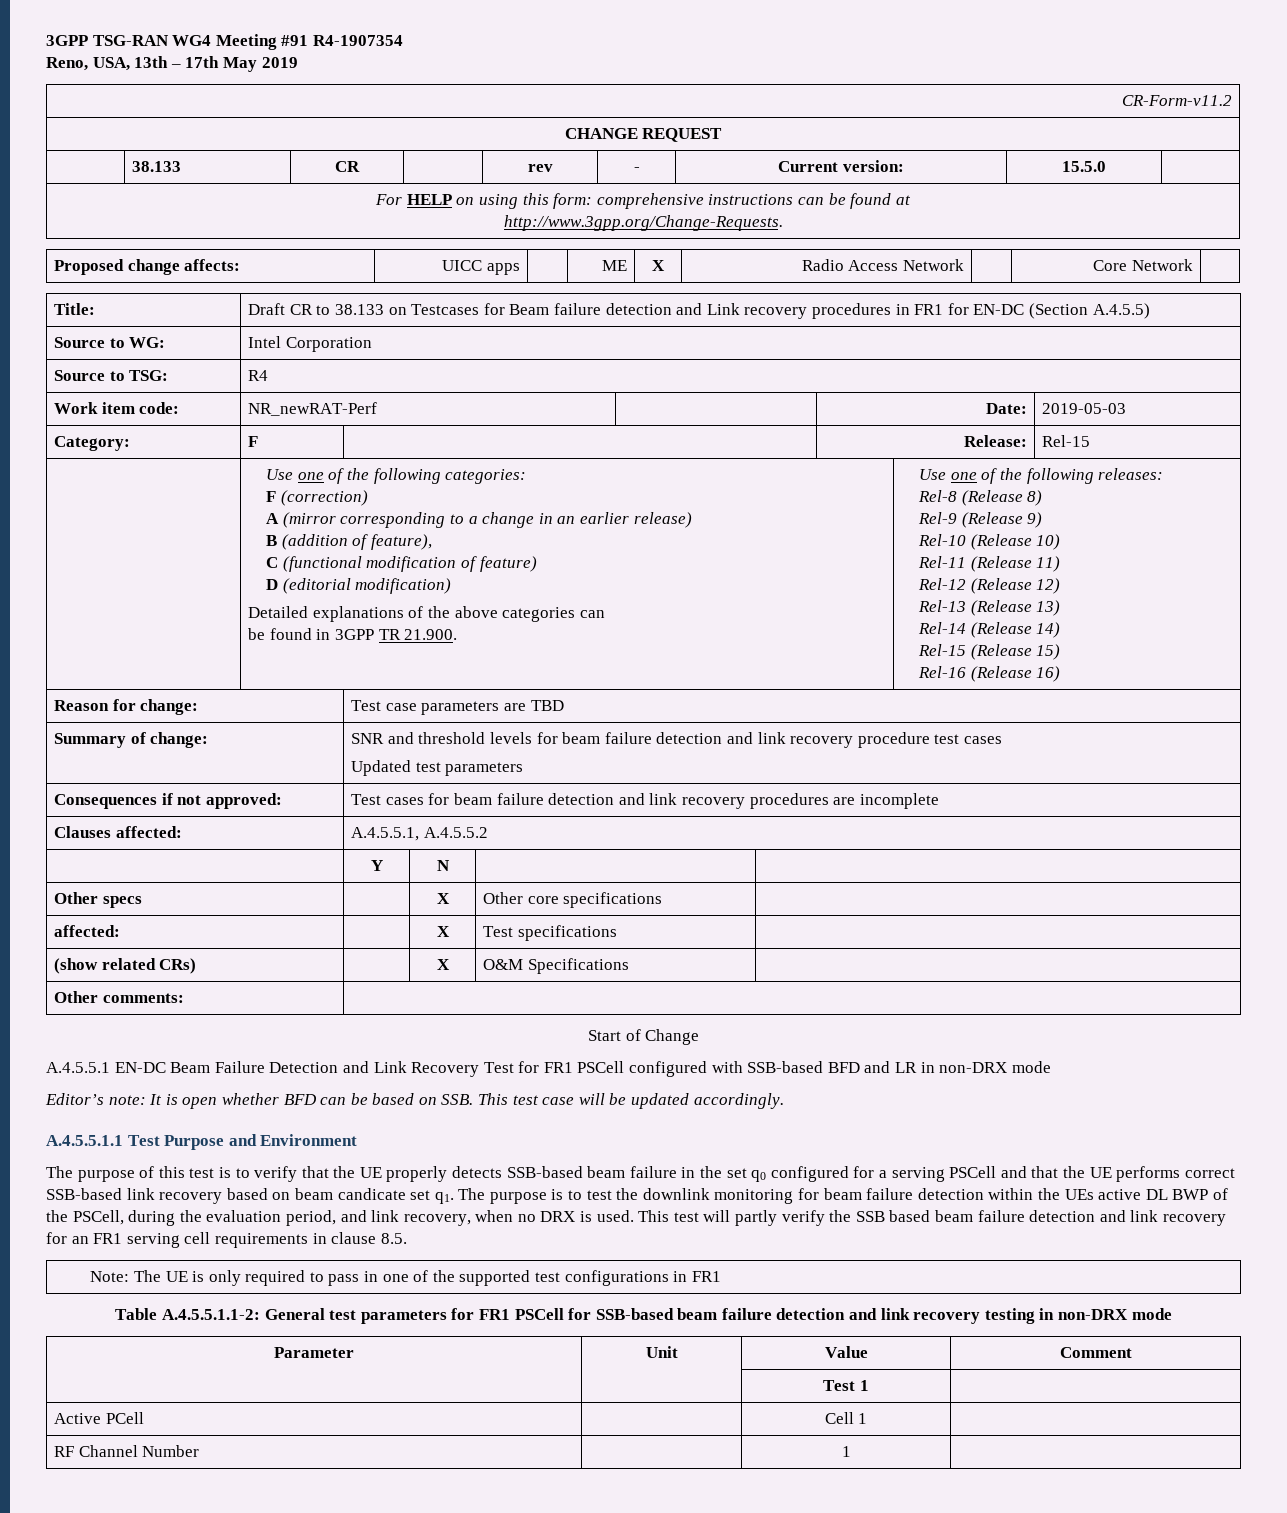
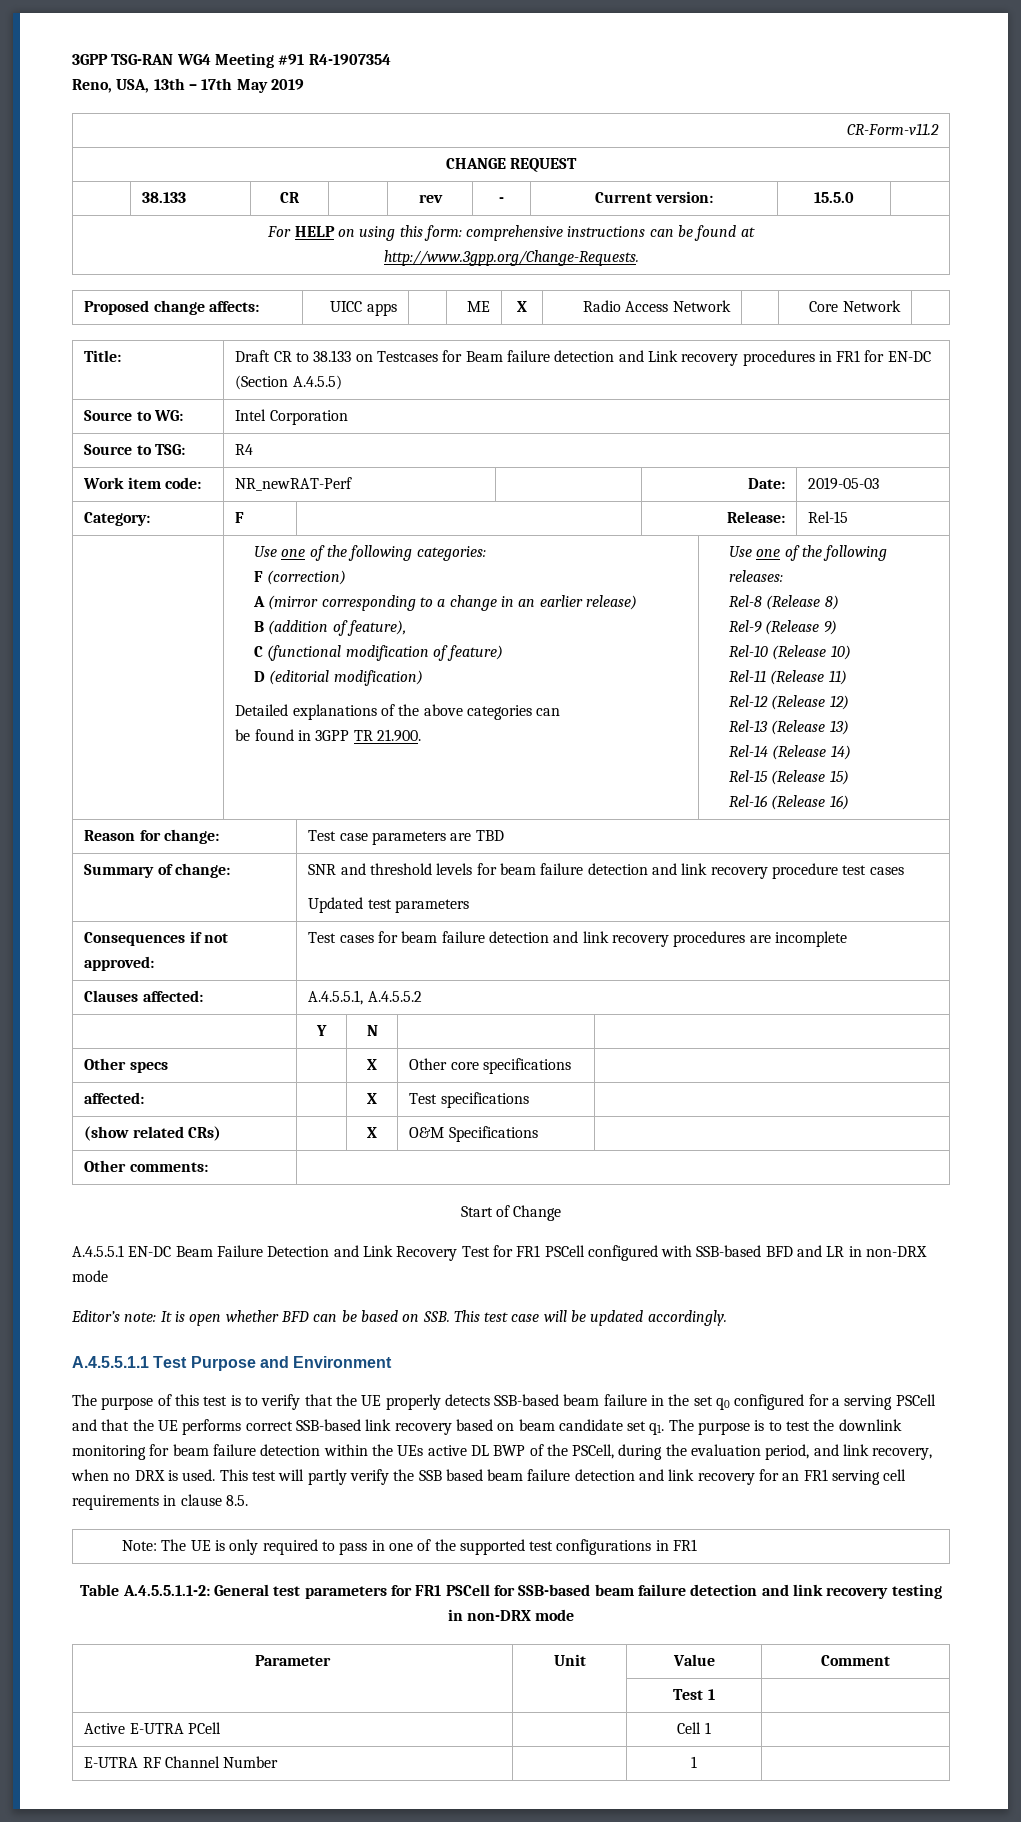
- The purpose of this test is to verify that the UE properly detects SSB-based beam failure in the set q0 configured for a serving PSCell and that the UE performs correct SSB-based link recovery based on beam candicate set q1.
+ The purpose of this test is to verify that the UE properly detects SSB-based beam failure in the set q0 configured for a serving PSCell and that the UE performs correct SSB-based link recovery based on beam candidate set q1.
- Active PCell | | Cell 1 |
+ Active E-UTRA PCell | | Cell 1 |
- RF Channel Number | | 1 |
+ E-UTRA RF Channel Number | | 1 |

